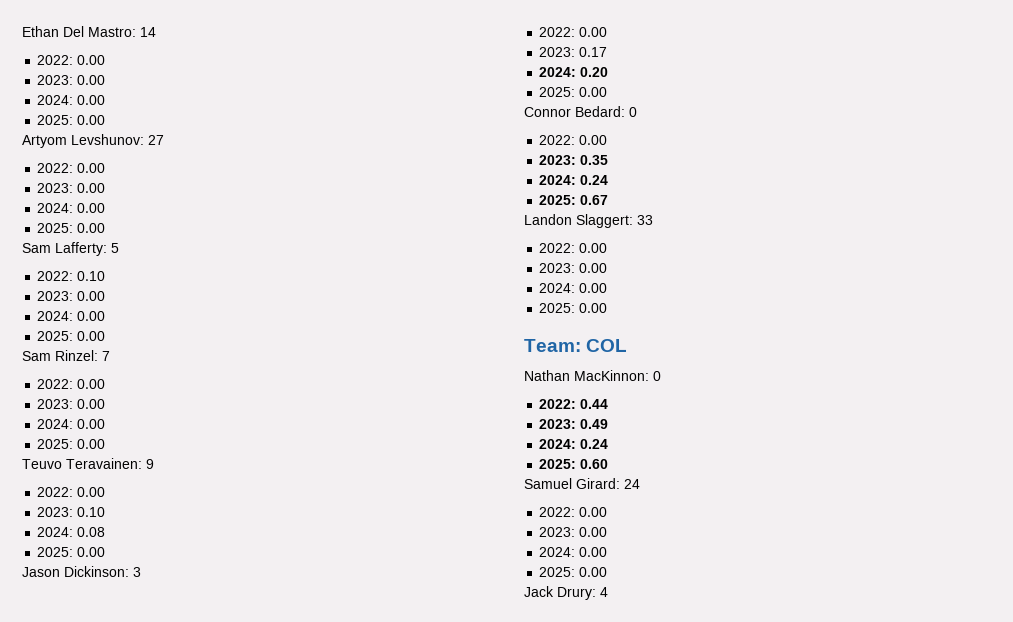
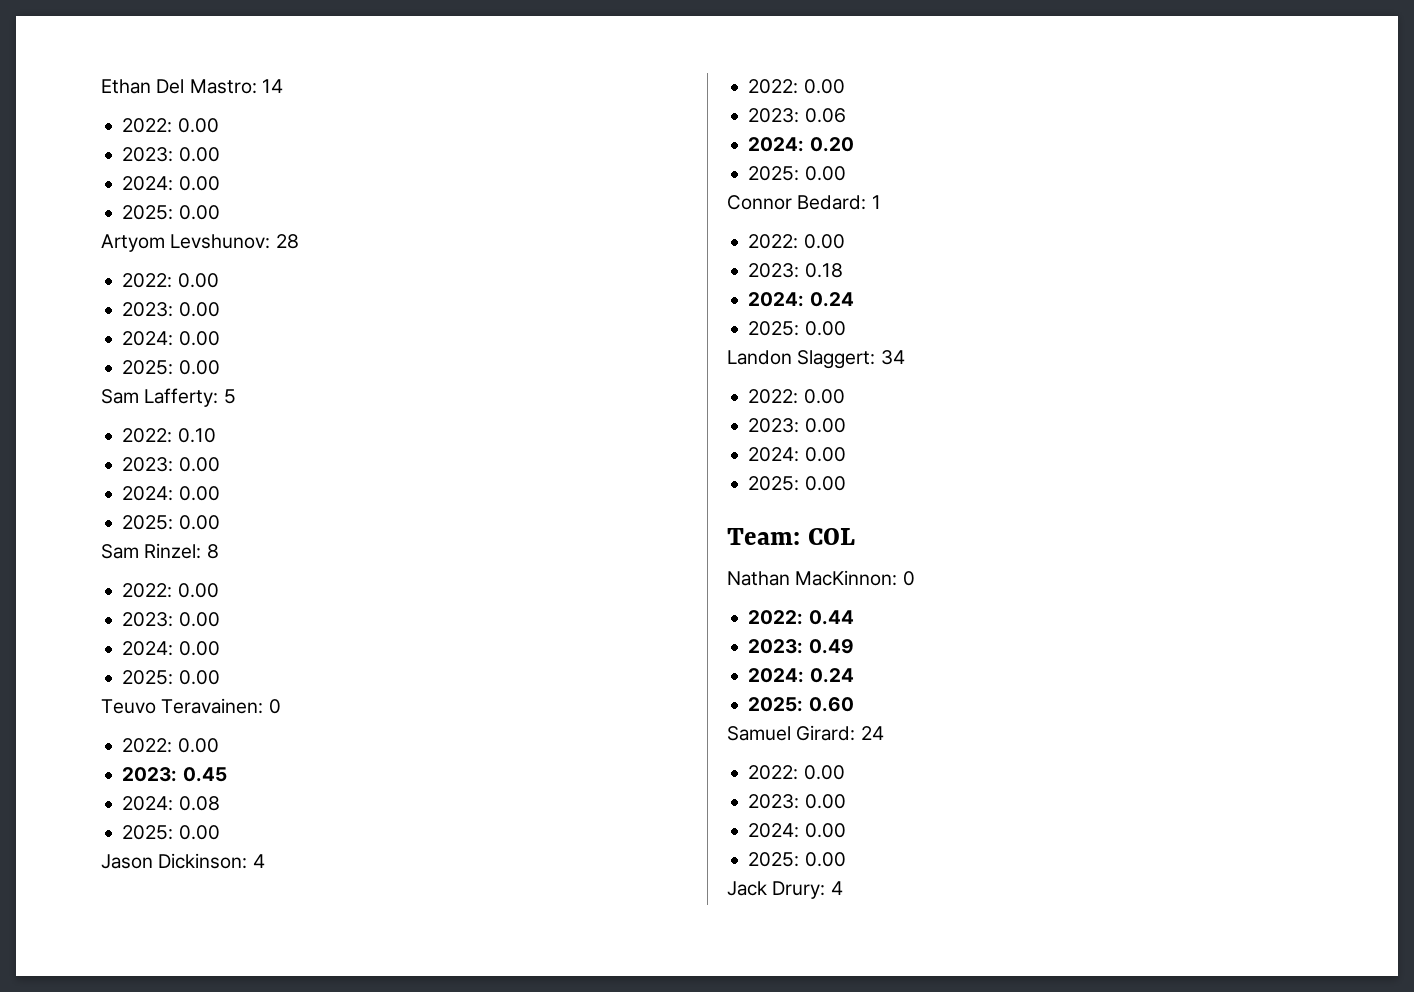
- Artyom Levshunov: 27
+ Artyom Levshunov: 28
- Sam Rinzel: 7
+ Sam Rinzel: 8
- Teuvo Teravainen: 9
+ Teuvo Teravainen: 0
  2022: 0.00
- 2023: 0.10
+ 2023: 0.45
- Jason Dickinson: 3
+ Jason Dickinson: 4
  2022: 0.00
- 2023: 0.17
+ 2023: 0.06
- Connor Bedard: 0
+ Connor Bedard: 1
  2022: 0.00
- 2023: 0.35
+ 2023: 0.18
  2024: 0.24
- 2025: 0.67
+ 2025: 0.00
- Landon Slaggert: 33
+ Landon Slaggert: 34

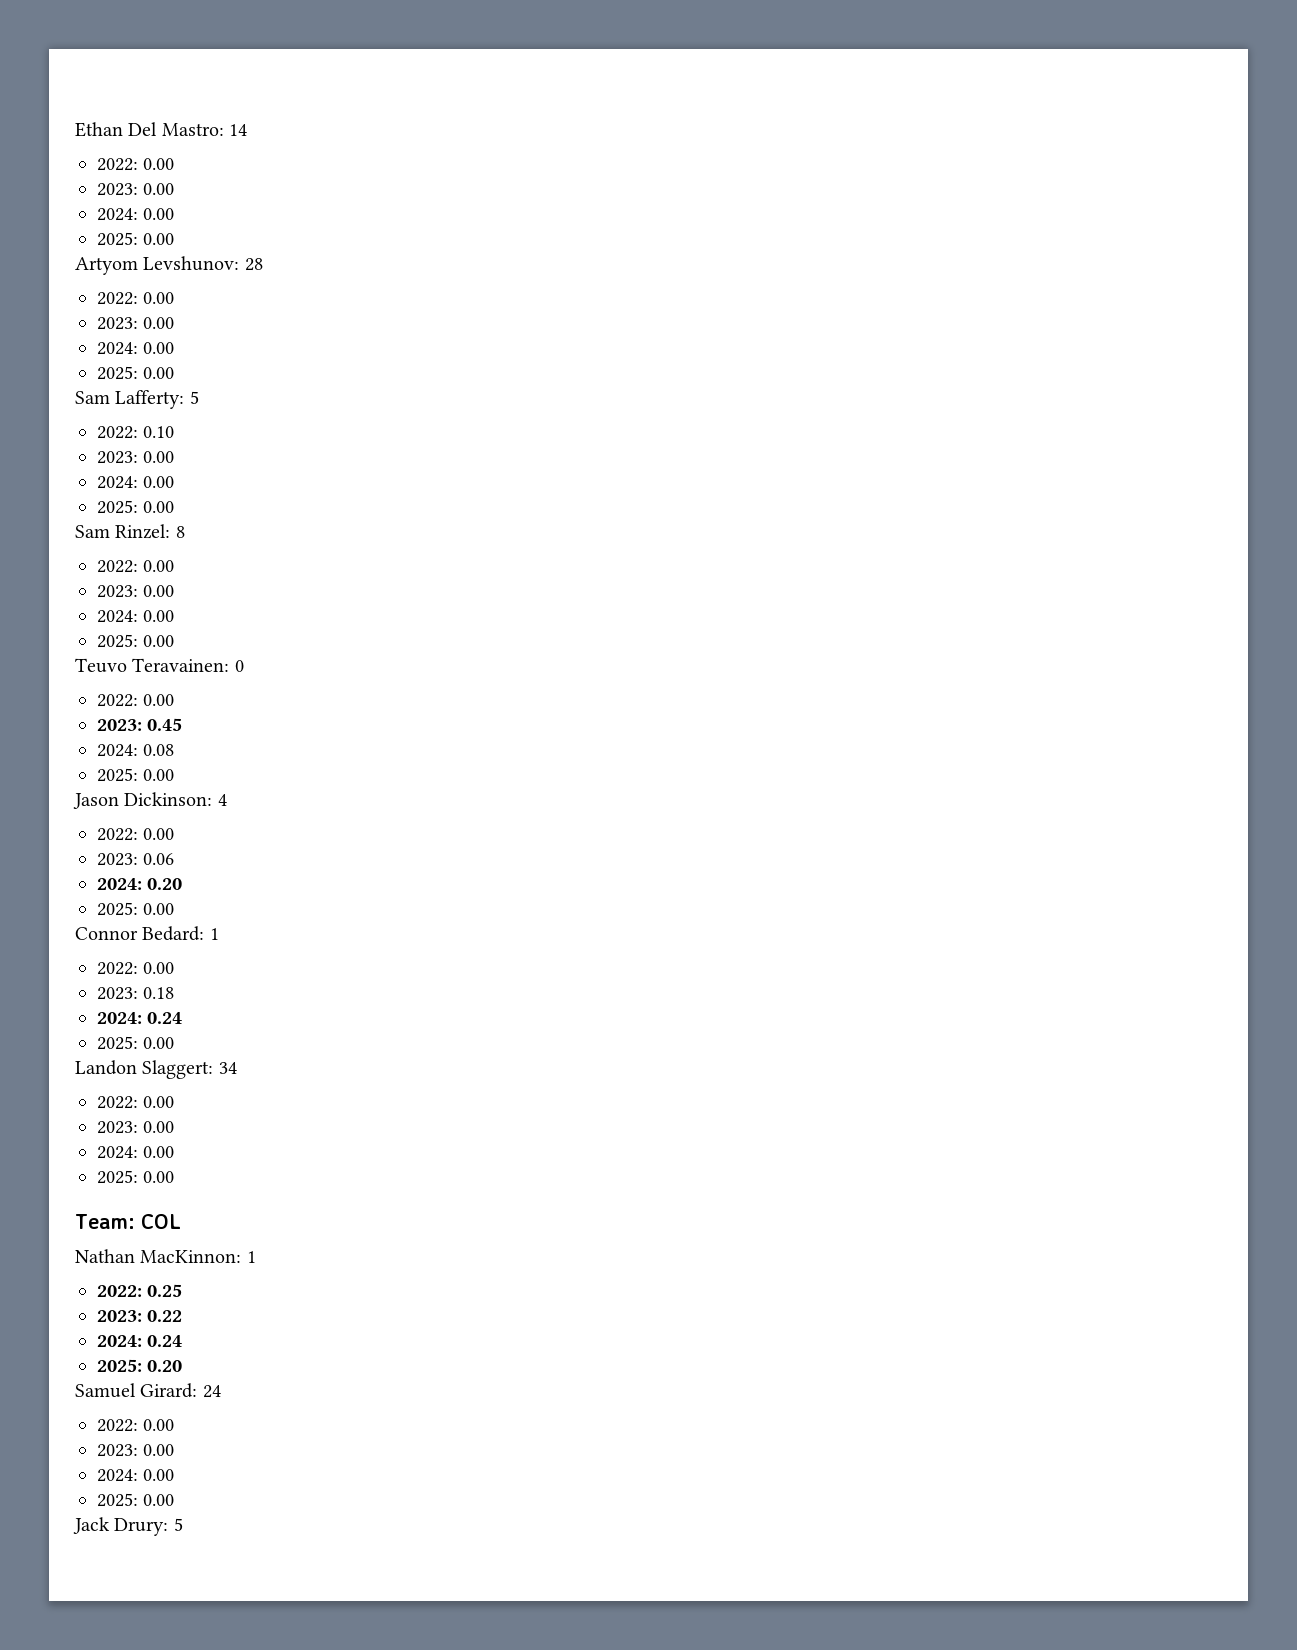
- Nathan MacKinnon: 0
- 2022: 0.44
- 2023: 0.49
+ Nathan MacKinnon: 1
+ 2022: 0.25
+ 2023: 0.22
  2024: 0.24
- 2025: 0.60
+ 2025: 0.20
- Jack Drury: 4
+ Jack Drury: 5

